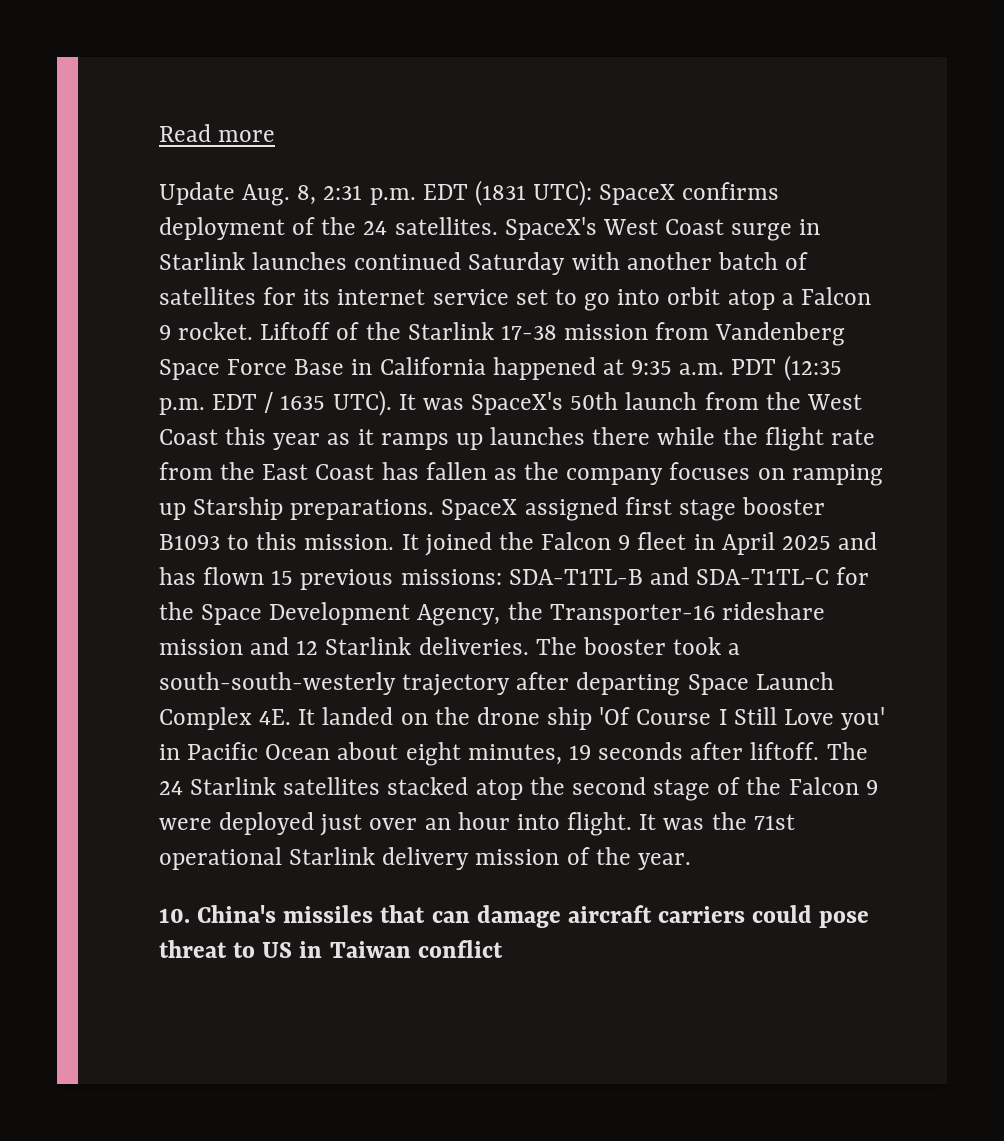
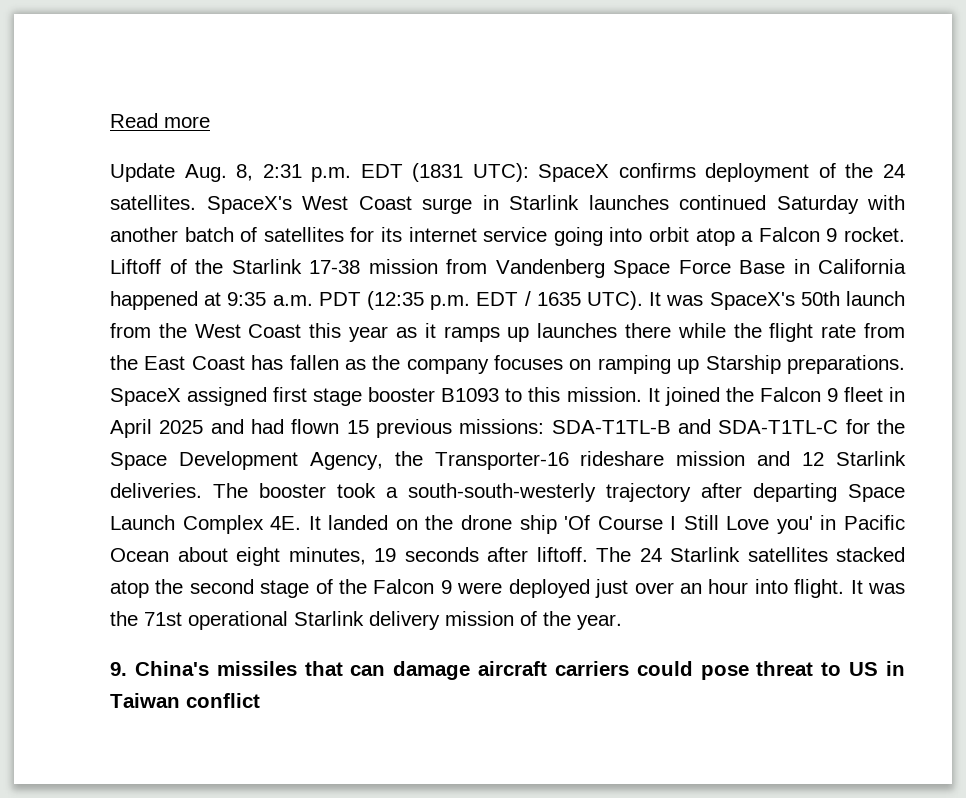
- SpaceX's West Coast surge in Starlink launches continued Saturday with another batch of satellites for its internet service set to go into orbit atop a Falcon 9 rocket.
+ SpaceX's West Coast surge in Starlink launches continued Saturday with another batch of satellites for its internet service going into orbit atop a Falcon 9 rocket.
- It joined the Falcon 9 fleet in April 2025 and has flown 15 previous missions: SDA-T1TL-B and SDA-T1TL-C for the Space Development Agency, the Transporter-16 rideshare mission and 12 Starlink deliveries.
+ It joined the Falcon 9 fleet in April 2025 and had flown 15 previous missions: SDA-T1TL-B and SDA-T1TL-C for the Space Development Agency, the Transporter-16 rideshare mission and 12 Starlink deliveries.
- 10. China's missiles that can damage aircraft carriers could pose threat to US in Taiwan conflict
+ 9. China's missiles that can damage aircraft carriers could pose threat to US in Taiwan conflict

